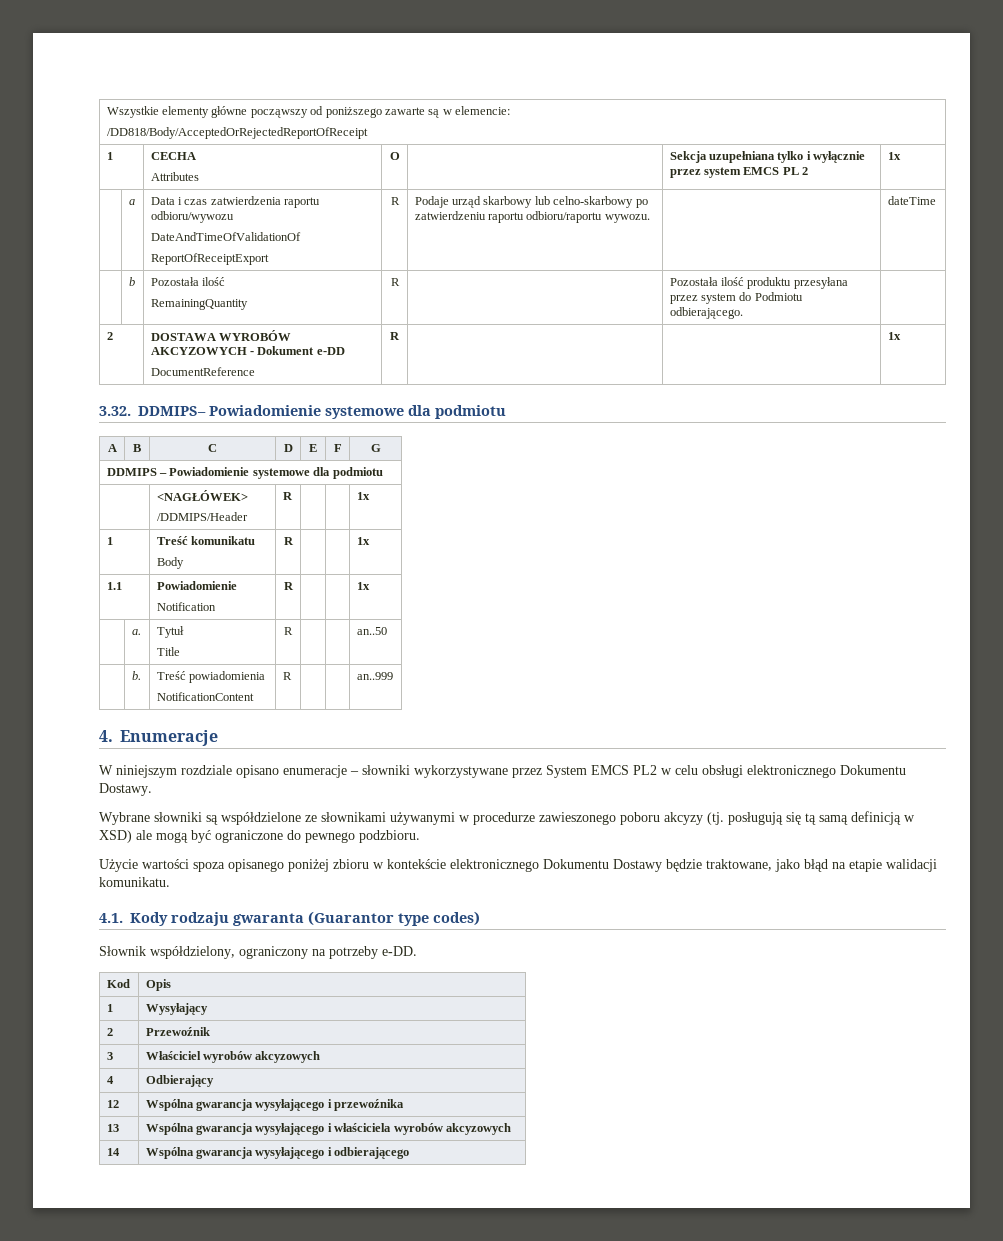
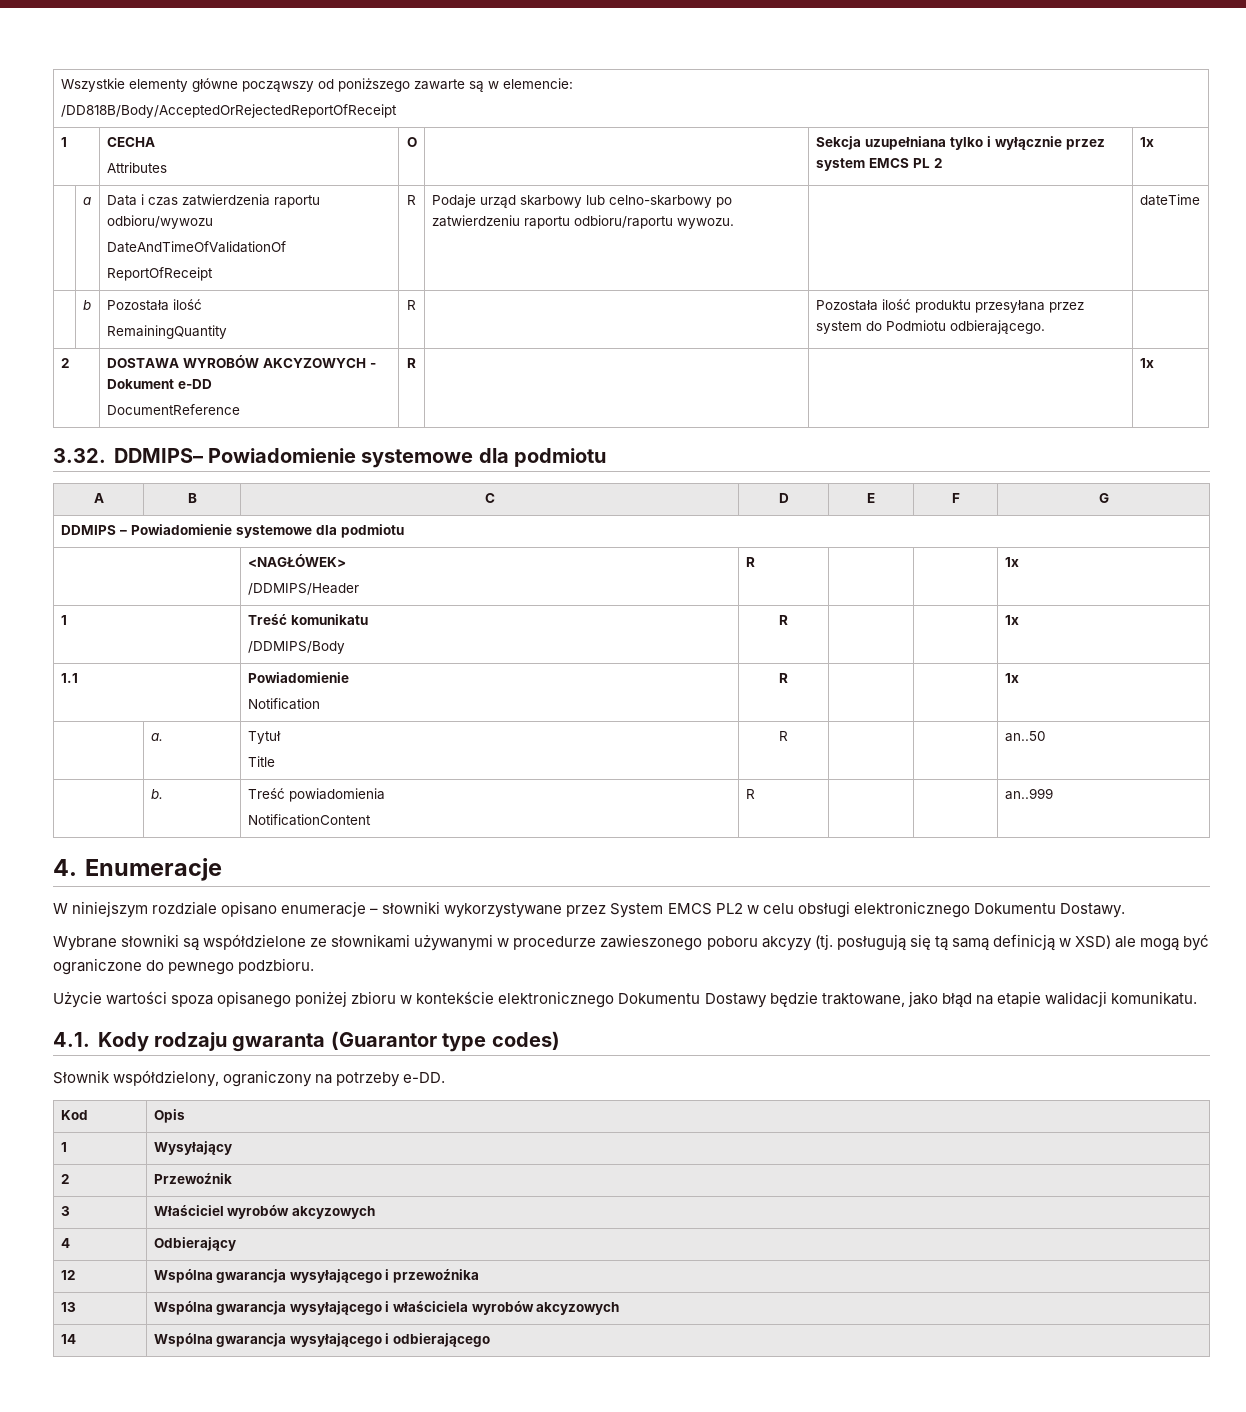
  Wszystkie elementy główne począwszy od poniższego zawarte są w elemencie:
- /DD818/Body/AcceptedOrRejectedReportOfReceipt
+ /DD818B/Body/AcceptedOrRejectedReportOfReceipt
  | a | Data i czas zatwierdzenia raportu odbioru/wywozu
  DateAndTimeOfValidationOf
- ReportOfReceiptExport | R | Podaje urząd skarbowy lub celno-skarbowy po zatwierdzeniu raportu odbioru/raportu wywozu. | | dateTime
+ ReportOfReceipt | R | Podaje urząd skarbowy lub celno-skarbowy po zatwierdzeniu raportu odbioru/raportu wywozu. | | dateTime
  1 | Treść komunikatu
- Body | R | | | 1x
+ /DDMIPS/Body | R | | | 1x

